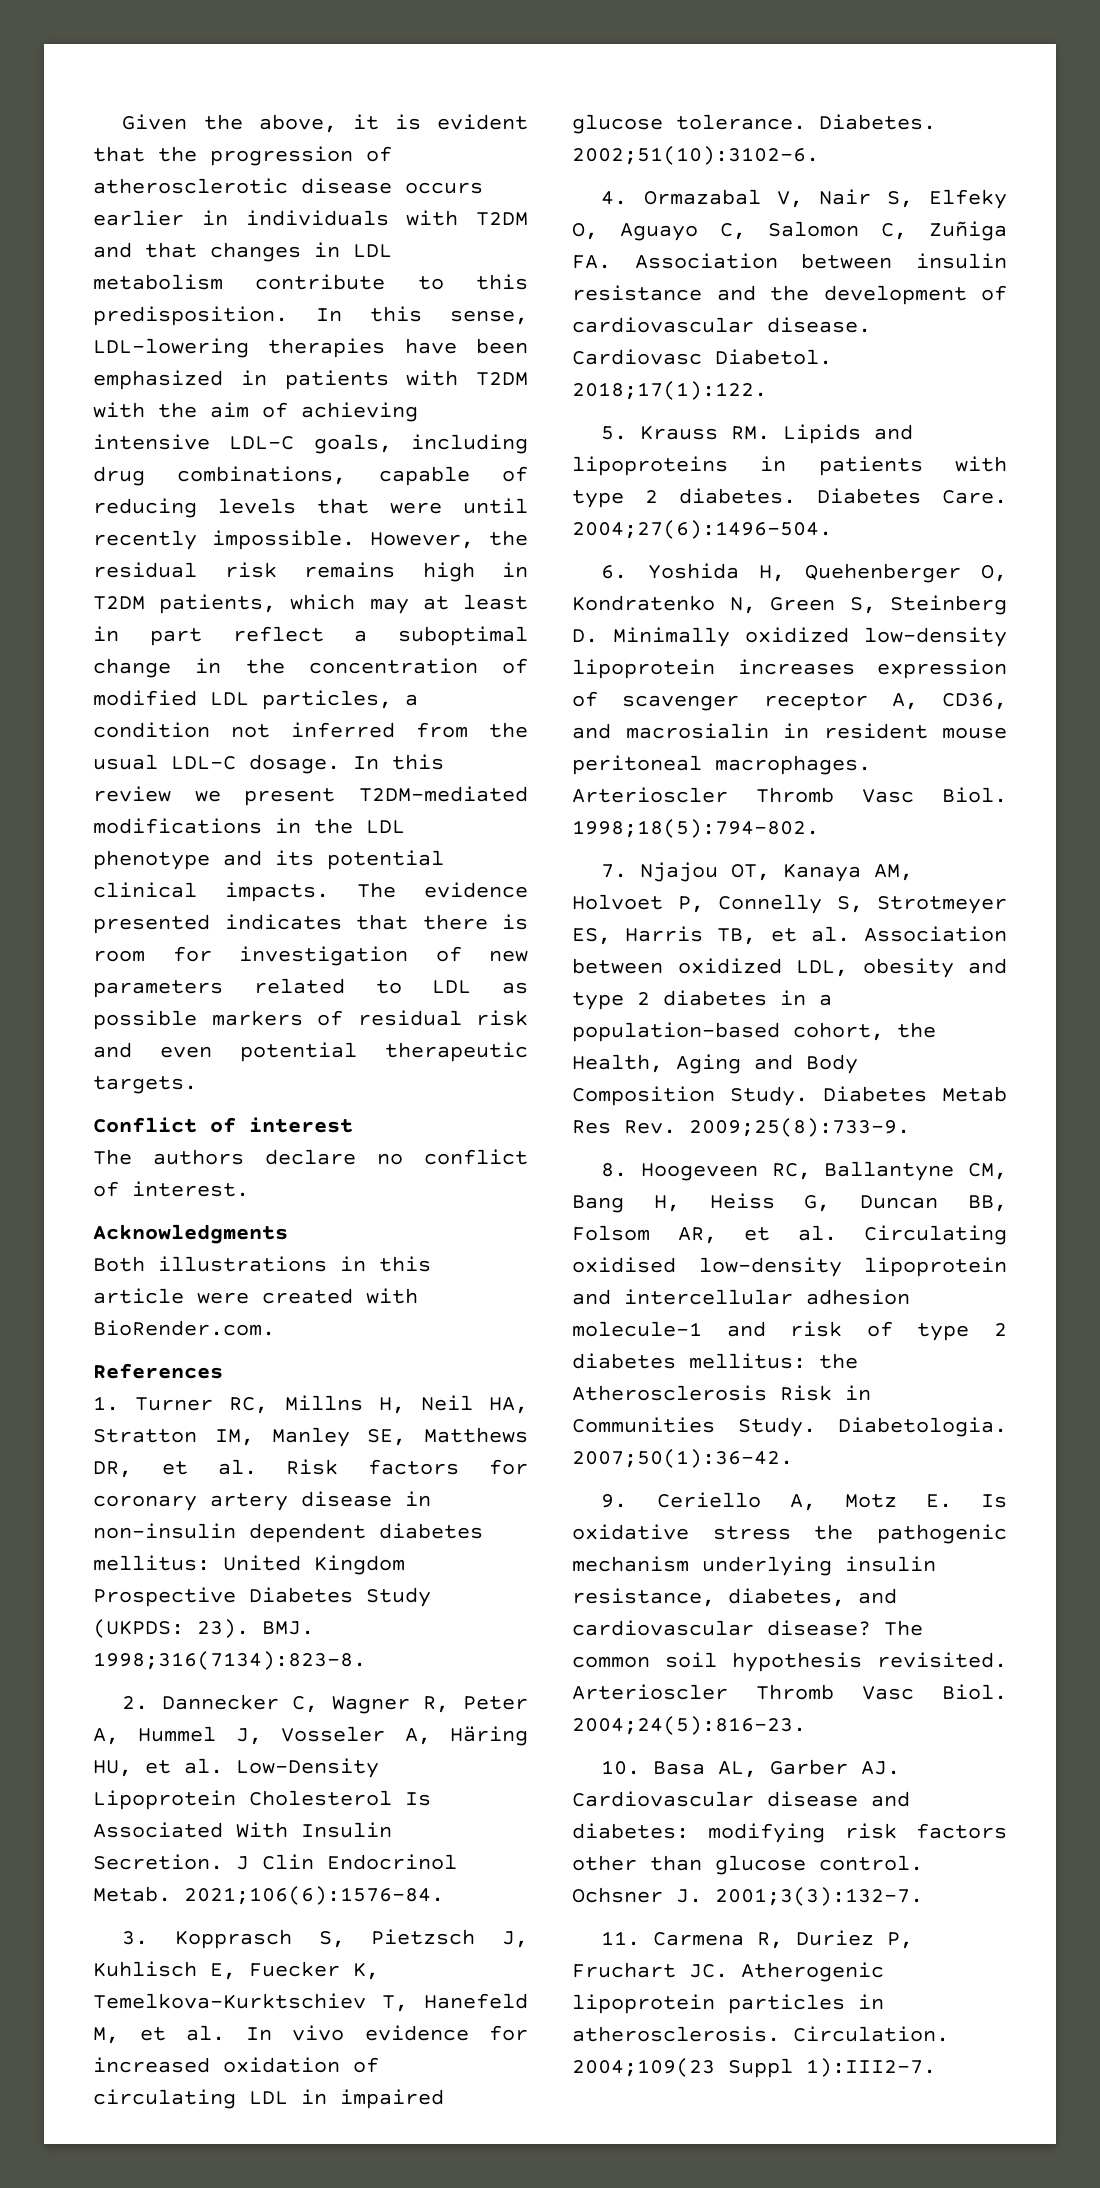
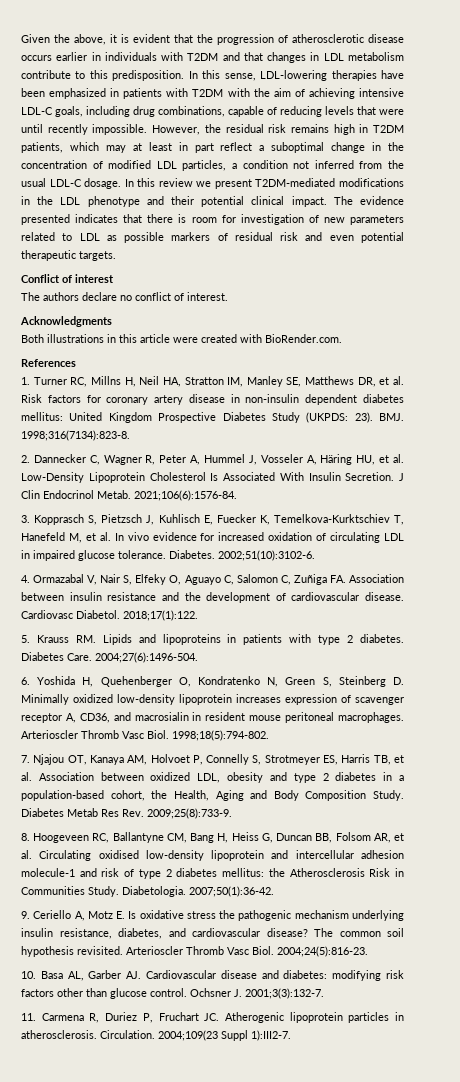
- In this review we present T2DM-mediated modifications in the LDL phenotype and its potential clinical impacts.
+ In this review we present T2DM-mediated modifications in the LDL phenotype and their potential clinical impact.

